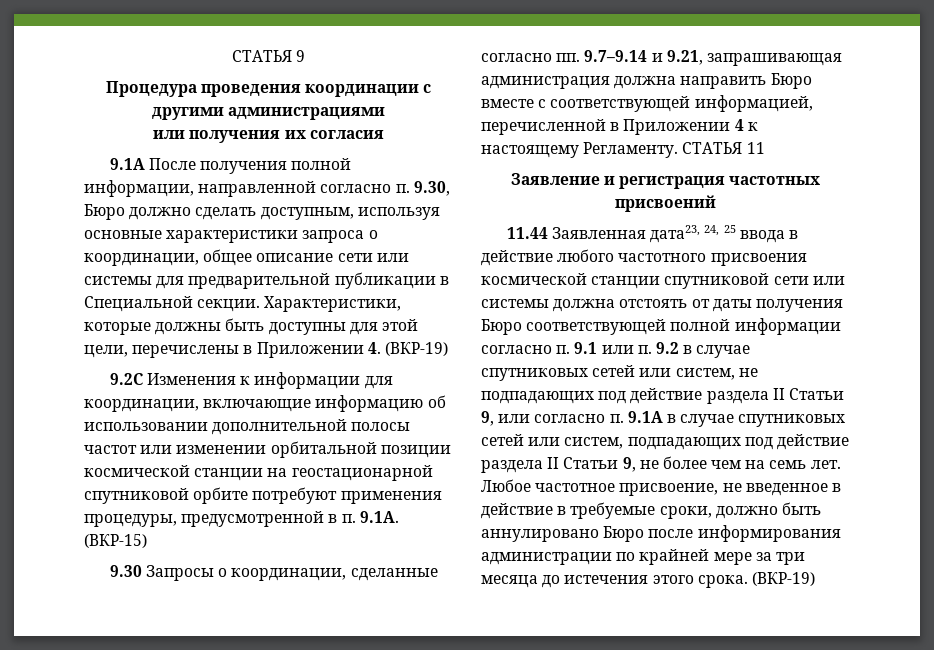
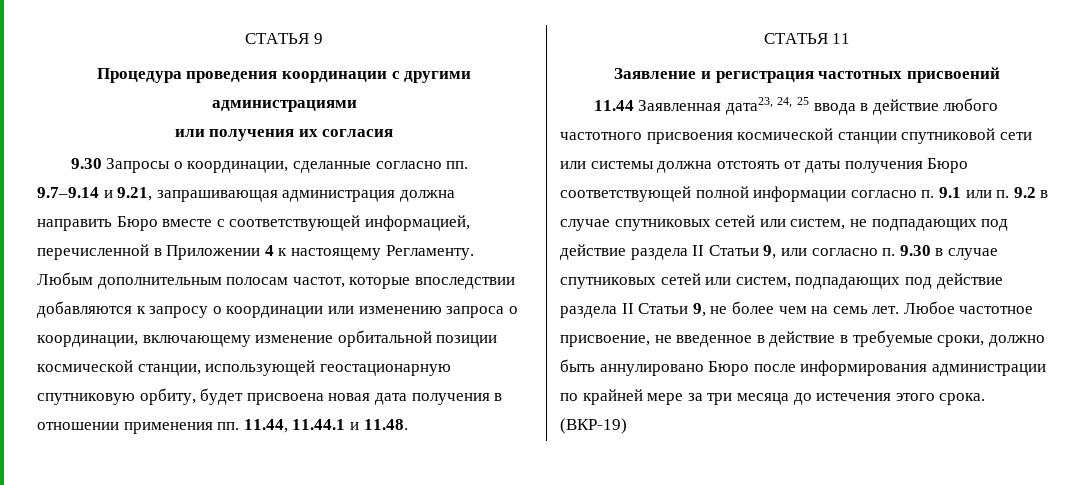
- 9.1А После получения полной информации, направленной согласно п. 9.30, Бюро должно сделать доступным, используя основные характеристики запроса о координации, общее описание сети или системы для предварительной публикации в Специальной секции. Характеристики, которые должны быть доступны для этой цели, перечислены в Приложении 4. (ВКР-19)
- 9.2С Изменения к информации для координации, включающие информацию об использовании дополнительной полосы частот или изменении орбитальной позиции космической станции на геостационарной спутниковой орбите потребуют применения процедуры, предусмотренной в п. 9.1А. (ВКР-15)
- 9.30 Запросы о координации, сделанные согласно пп. 9.7–9.14 и 9.21, запрашивающая администрация должна направить Бюро вместе с соответствующей информацией, перечисленной в Приложении 4 к настоящему Регламенту. СТАТЬЯ 11
+ 9.30 Запросы о координации, сделанные согласно пп. 9.7–9.14 и 9.21, запрашивающая администрация должна направить Бюро вместе с соответствующей информацией, перечисленной в Приложении 4 к настоящему Регламенту. Любым дополнительным полосам частот, которые впоследствии добавляются к запросу о координации или изменению запроса о координации, включающему изменение орбитальной позиции космической станции, использующей геостационарную спутниковую орбиту, будет присвоена новая дата получения в отношении применения пп. 11.44, 11.44.1 и 11.48.
+ СТАТЬЯ 11
- 11.44 Заявленная дата23, 24, 25 ввода в действие любого частотного присвоения космической станции спутниковой сети или системы должна отстоять от даты получения Бюро соответствующей полной информации согласно п. 9.1 или п. 9.2 в случае спутниковых сетей или систем, не подпадающих под действие раздела II Статьи 9, или согласно п. 9.1А в случае спутниковых сетей или систем, подпадающих под действие раздела II Статьи 9, не более чем на семь лет.
+ 11.44 Заявленная дата23, 24, 25 ввода в действие любого частотного присвоения космической станции спутниковой сети или системы должна отстоять от даты получения Бюро соответствующей полной информации согласно п. 9.1 или п. 9.2 в случае спутниковых сетей или систем, не подпадающих под действие раздела II Статьи 9, или согласно п. 9.30 в случае спутниковых сетей или систем, подпадающих под действие раздела II Статьи 9, не более чем на семь лет.

